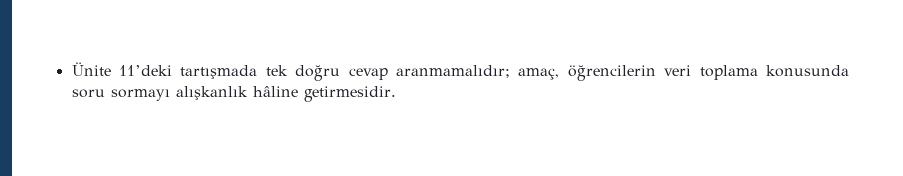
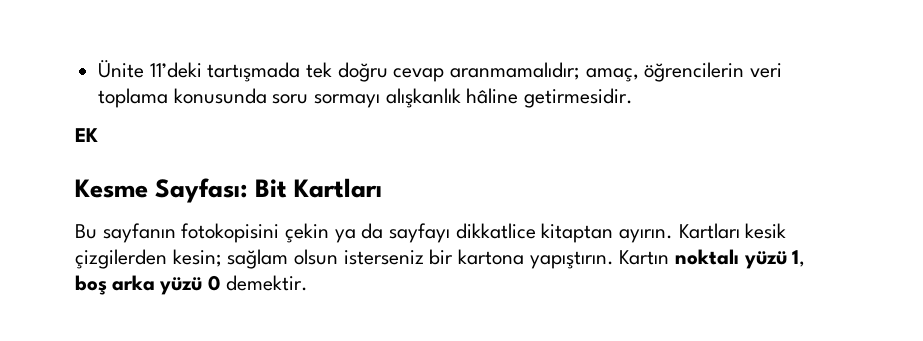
+ EK
+ Kesme Sayfası: Bit Kartları
+ Bu sayfanın fotokopisini çekin ya da sayfayı dikkatlice kitaptan ayırın. Kartları kesik çizgilerden kesin; sağlam olsun isterseniz bir kartona yapıştırın. Kartın noktalı yüzü 1, boş arka yüzü 0 demektir.

